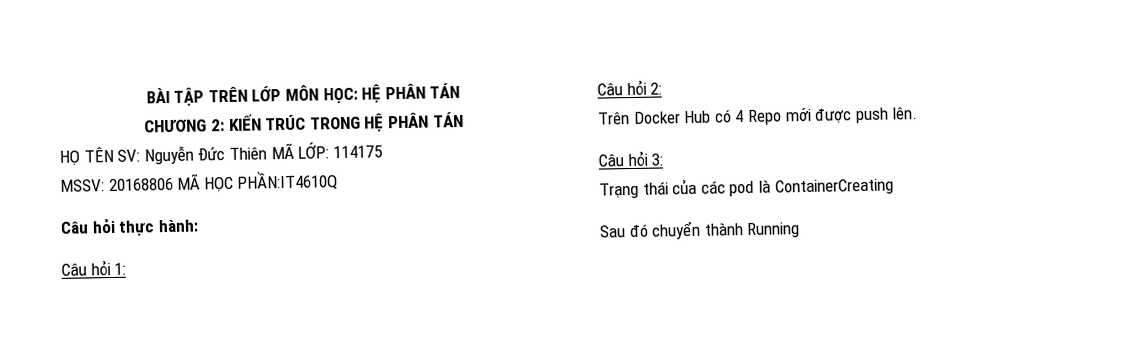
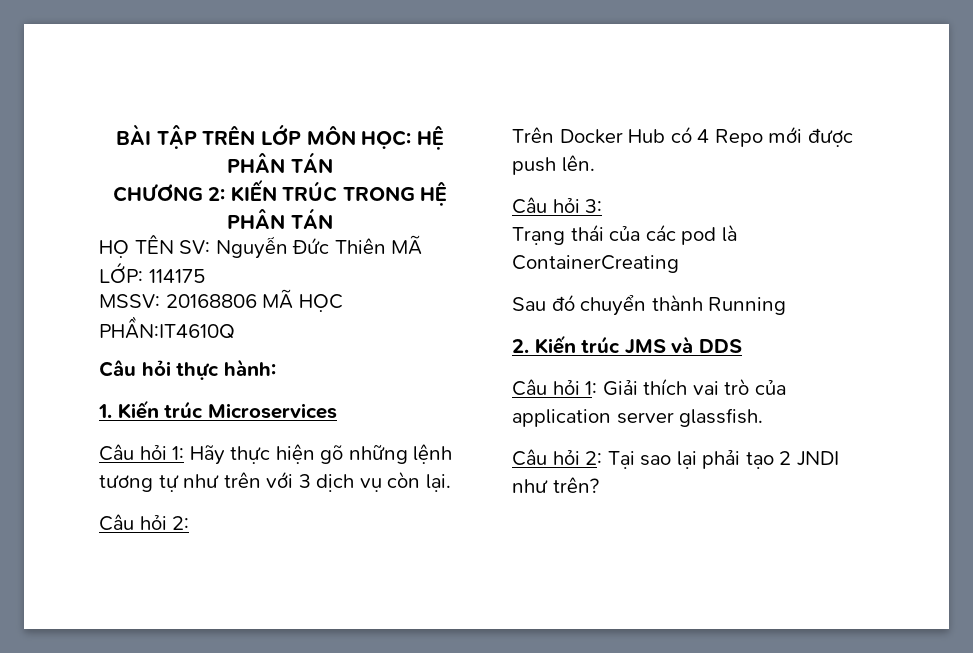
- Câu hỏi 1:
+ 1. Kiến trúc Microservices
+ Câu hỏi 1: Hãy thực hiện gõ những lệnh tương tự như trên với 3 dịch vụ còn lại.
+ 2. Kiến trúc JMS và DDS
+ Câu hỏi 1: Giải thích vai trò của application server glassfish.
+ Câu hỏi 2: Tại sao lại phải tạo 2 JNDI như trên?

